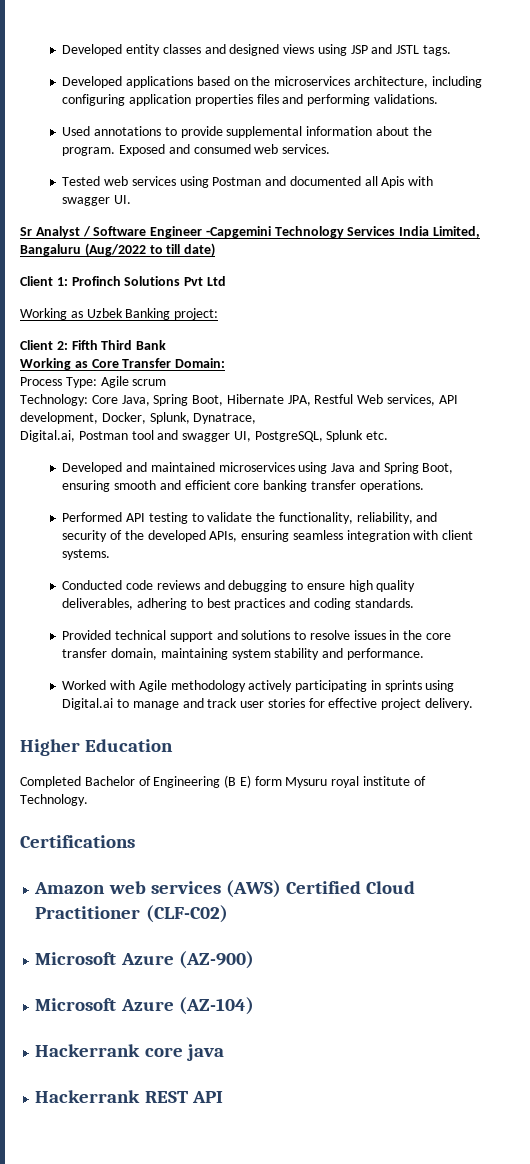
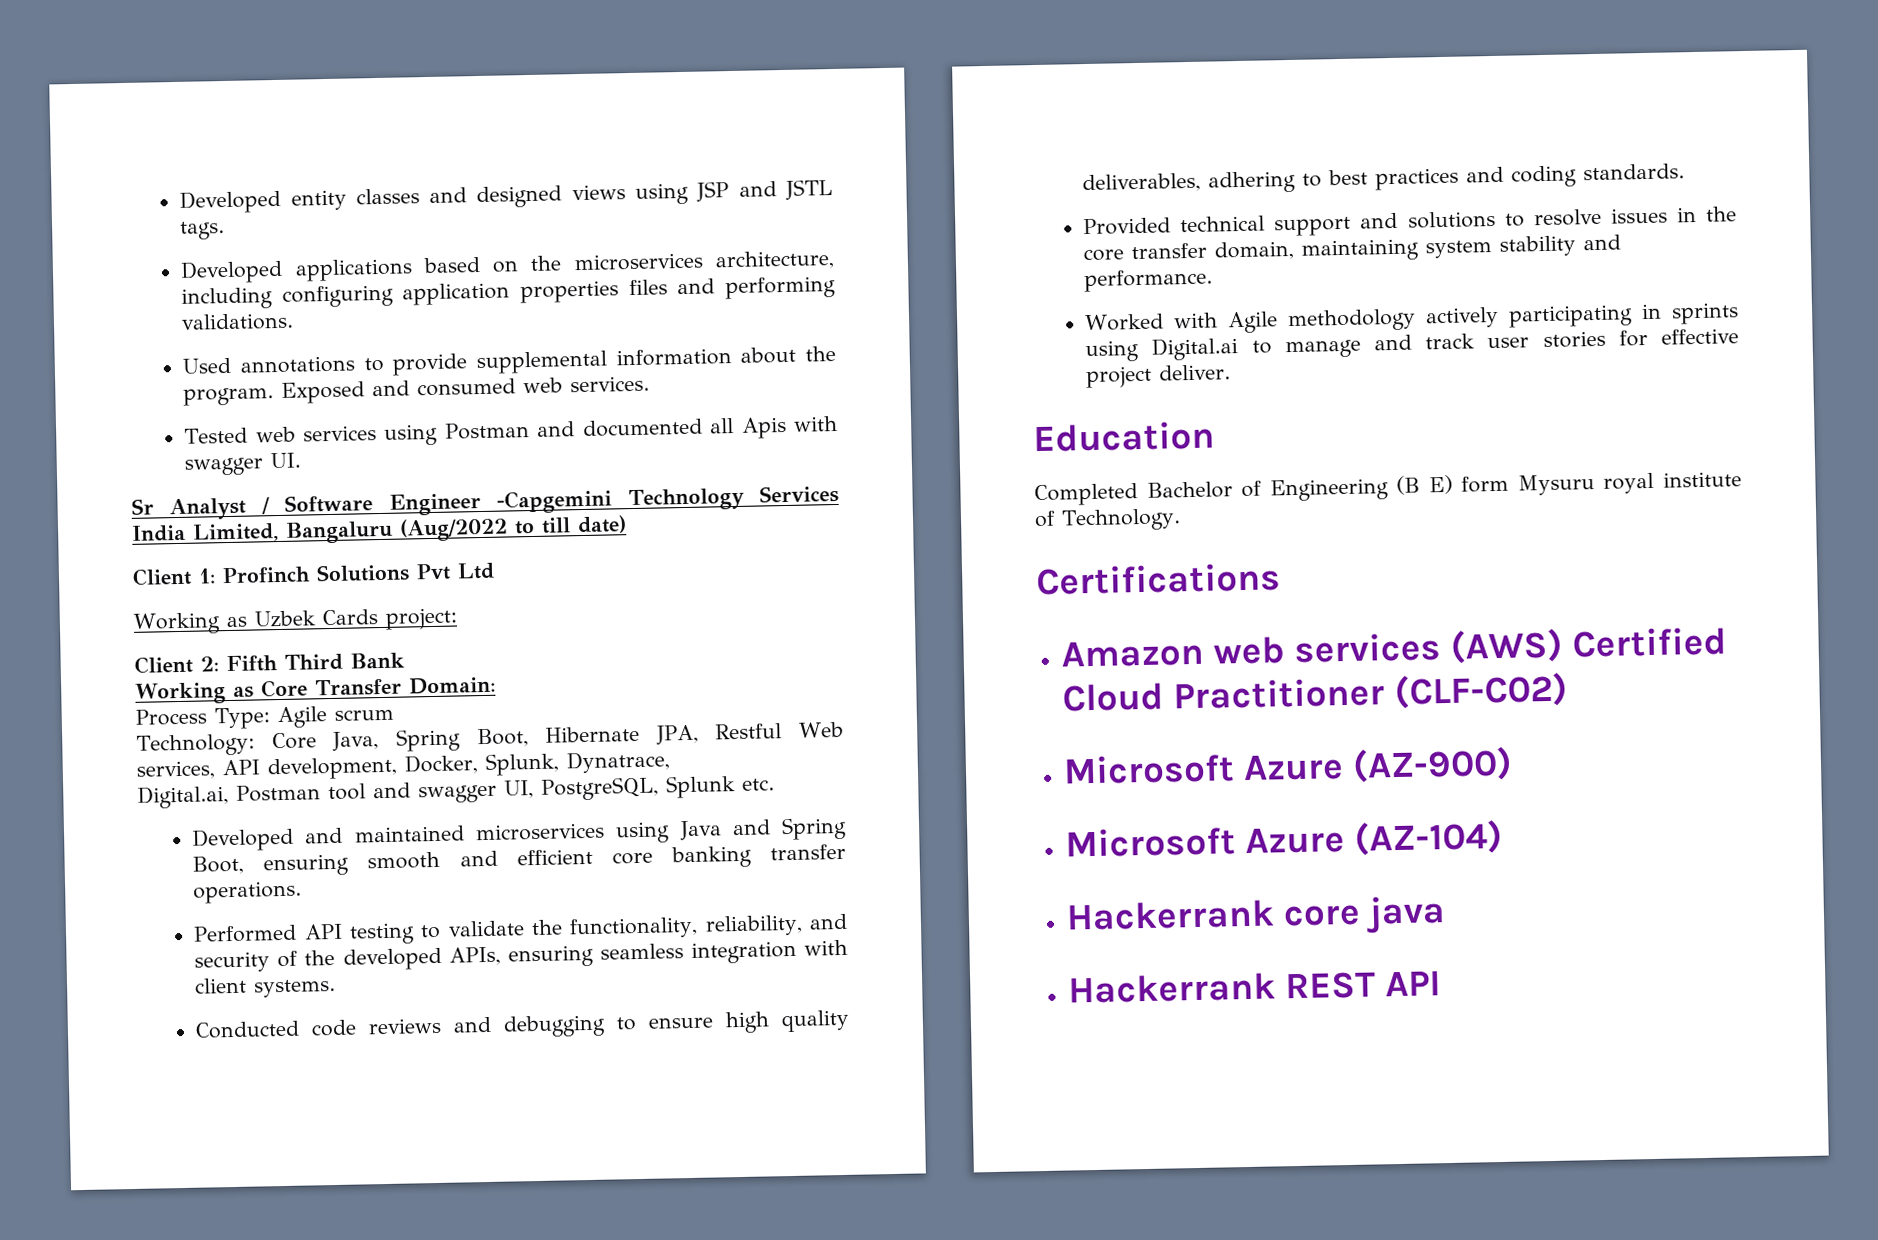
- Working as Uzbek Banking project:
+ Working as Uzbek Cards project:
- Worked with Agile methodology actively participating in sprints using Digital.ai to manage and track user stories for effective project delivery.
- Higher Education
+ Worked with Agile methodology actively participating in sprints using Digital.ai to manage and track user stories for effective project deliver.
+ Education

